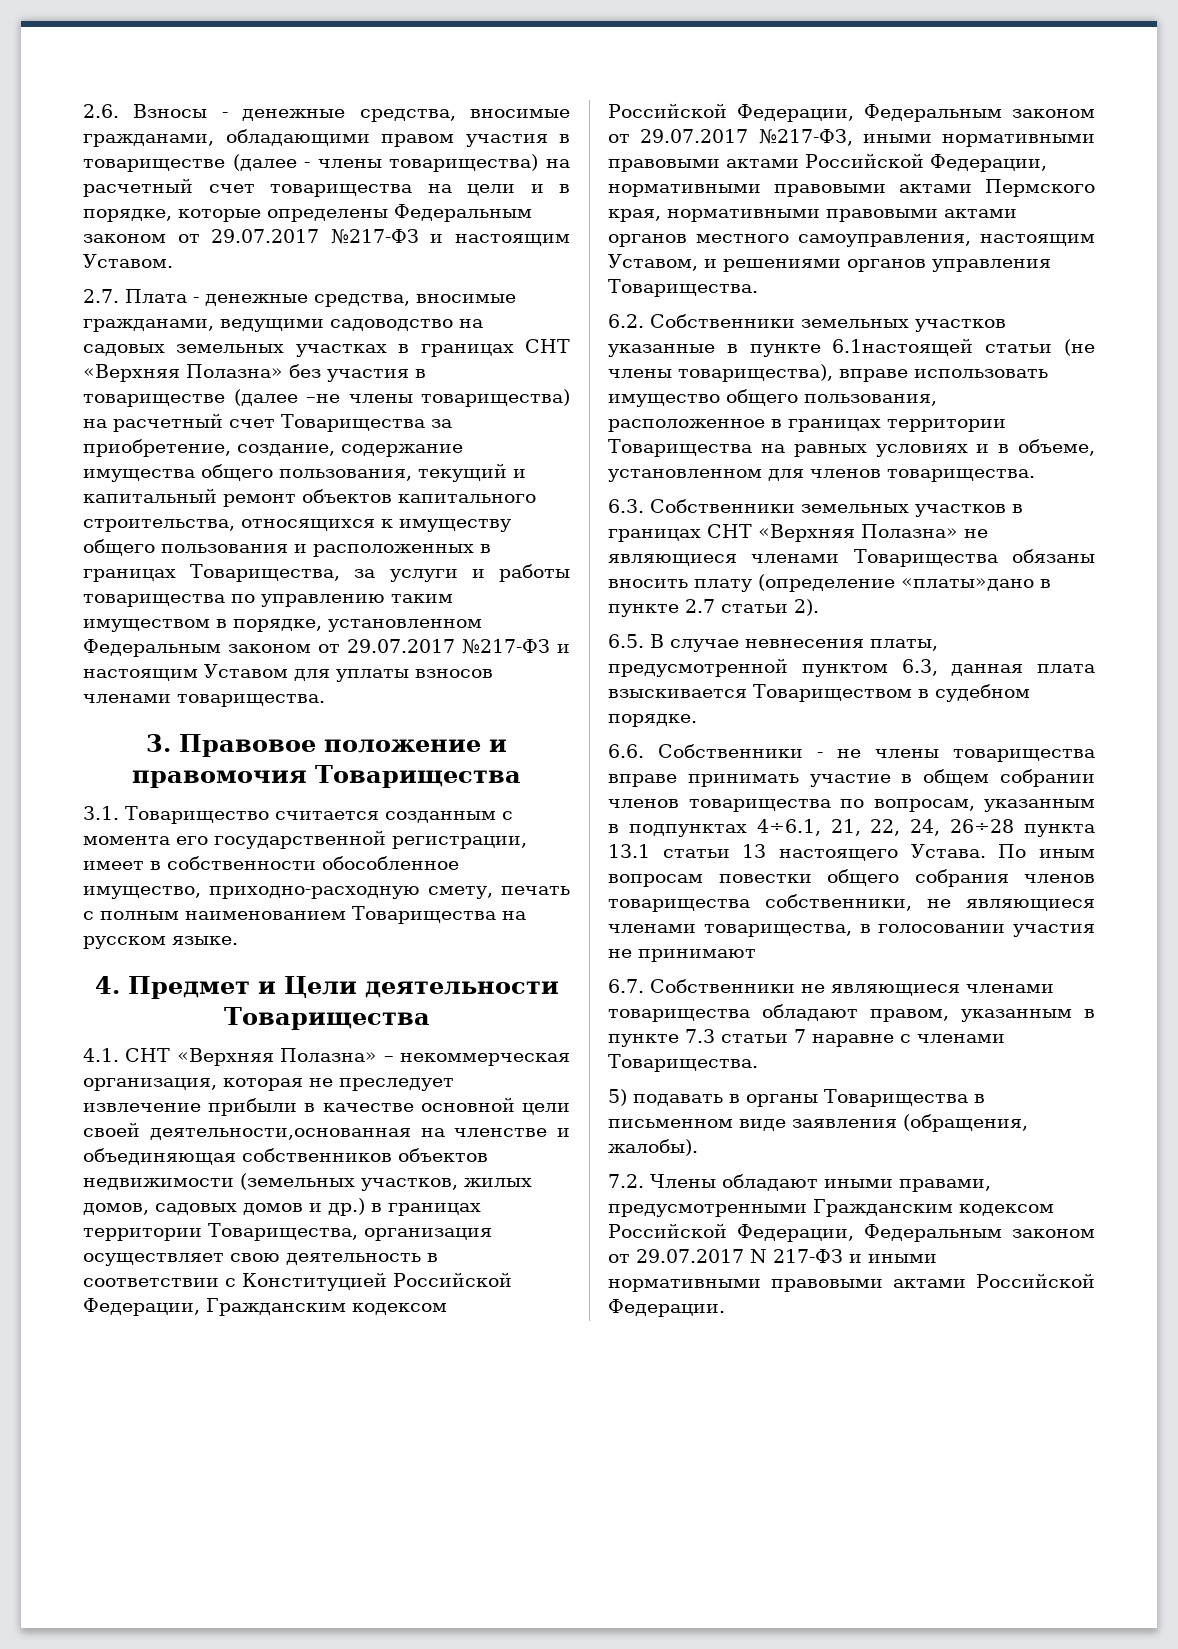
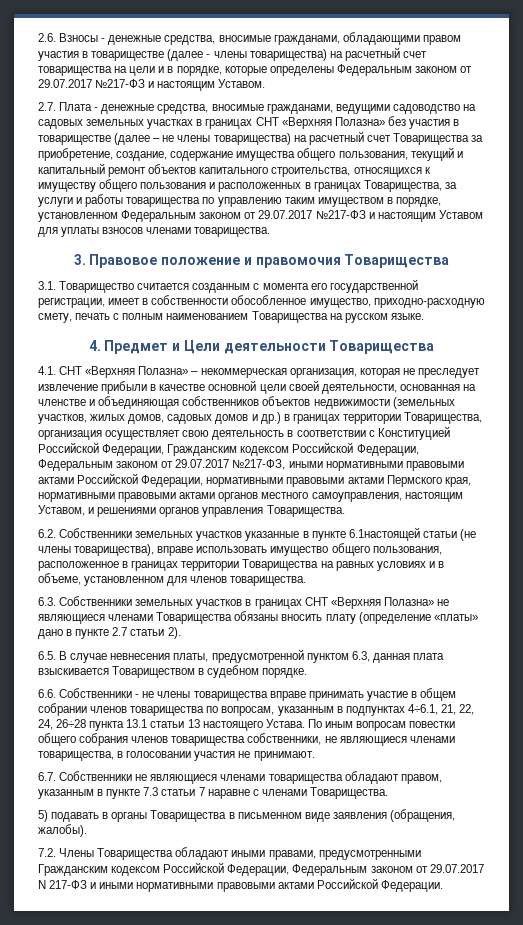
- 2.7. Плата - денежные средства, вносимые гражданами, ведущими садоводство на садовых земельных участках в границах СНТ «Верхняя Полазна» без участия в товариществе (далее –не члены товарищества) на расчетный счет Товарищества за приобретение, создание, содержание имущества общего пользования, текущий и капитальный ремонт объектов капитального строительства, относящихся к имуществу общего пользования и расположенных в границах Товарищества, за услуги и работы товарищества по управлению таким имуществом в порядке, установленном Федеральным законом от 29.07.2017 №217-ФЗ и настоящим Уставом для уплаты взносов членами товарищества.
+ 2.7. Плата - денежные средства, вносимые гражданами, ведущими садоводство на садовых земельных участках в границах СНТ «Верхняя Полазна» без участия в товариществе (далее – не члены товарищества) на расчетный счет Товарищества за приобретение, создание, содержание имущества общего пользования, текущий и капитальный ремонт объектов капитального строительства, относящихся к имуществу общего пользования и расположенных в границах Товарищества, за услуги и работы товарищества по управлению таким имуществом в порядке, установленном Федеральным законом от 29.07.2017 №217-ФЗ и настоящим Уставом для уплаты взносов членами товарищества.
- 4.1. СНТ «Верхняя Полазна» – некоммерческая организация, которая не преследует извлечение прибыли в качестве основной цели своей деятельности,основанная на членстве и объединяющая собственников объектов недвижимости (земельных участков, жилых домов, садовых домов и др.) в границах территории Товарищества, организация осуществляет свою деятельность в соответствии с Конституцией Российской Федерации, Гражданским кодексом Российской Федерации, Федеральным законом от 29.07.2017 №217-ФЗ, иными нормативными правовыми актами Российской Федерации, нормативными правовыми актами Пермского края, нормативными правовыми актами органов местного самоуправления, настоящим Уставом, и решениями органов управления Товарищества.
+ 4.1. СНТ «Верхняя Полазна» – некоммерческая организация, которая не преследует извлечение прибыли в качестве основной цели своей деятельности, основанная на членстве и объединяющая собственников объектов недвижимости (земельных участков, жилых домов, садовых домов и др.) в границах территории Товарищества, организация осуществляет свою деятельность в соответствии с Конституцией Российской Федерации, Гражданским кодексом Российской Федерации, Федеральным законом от 29.07.2017 №217-ФЗ, иными нормативными правовыми актами Российской Федерации, нормативными правовыми актами Пермского края, нормативными правовыми актами органов местного самоуправления, настоящим Уставом, и решениями органов управления Товарищества.
- 6.3. Собственники земельных участков в границах СНТ «Верхняя Полазна» не являющиеся членами Товарищества обязаны вносить плату (определение «платы»дано в пункте 2.7 статьи 2).
+ 6.3. Собственники земельных участков в границах СНТ «Верхняя Полазна» не являющиеся членами Товарищества обязаны вносить плату (определение «платы» дано в пункте 2.7 статьи 2).
- По иным вопросам повестки общего собрания членов товарищества собственники, не являющиеся членами товарищества, в голосовании участия не принимают
+ По иным вопросам повестки общего собрания членов товарищества собственники, не являющиеся членами товарищества, в голосовании участия не принимают.
- 7.2. Члены обладают иными правами, предусмотренными Гражданским кодексом Российской Федерации, Федеральным законом от 29.07.2017 N 217-ФЗ и иными нормативными правовыми актами Российской Федерации.
+ 7.2. Члены Товарищества обладают иными правами, предусмотренными Гражданским кодексом Российской Федерации, Федеральным законом от 29.07.2017 N 217-ФЗ и иными нормативными правовыми актами Российской Федерации.

